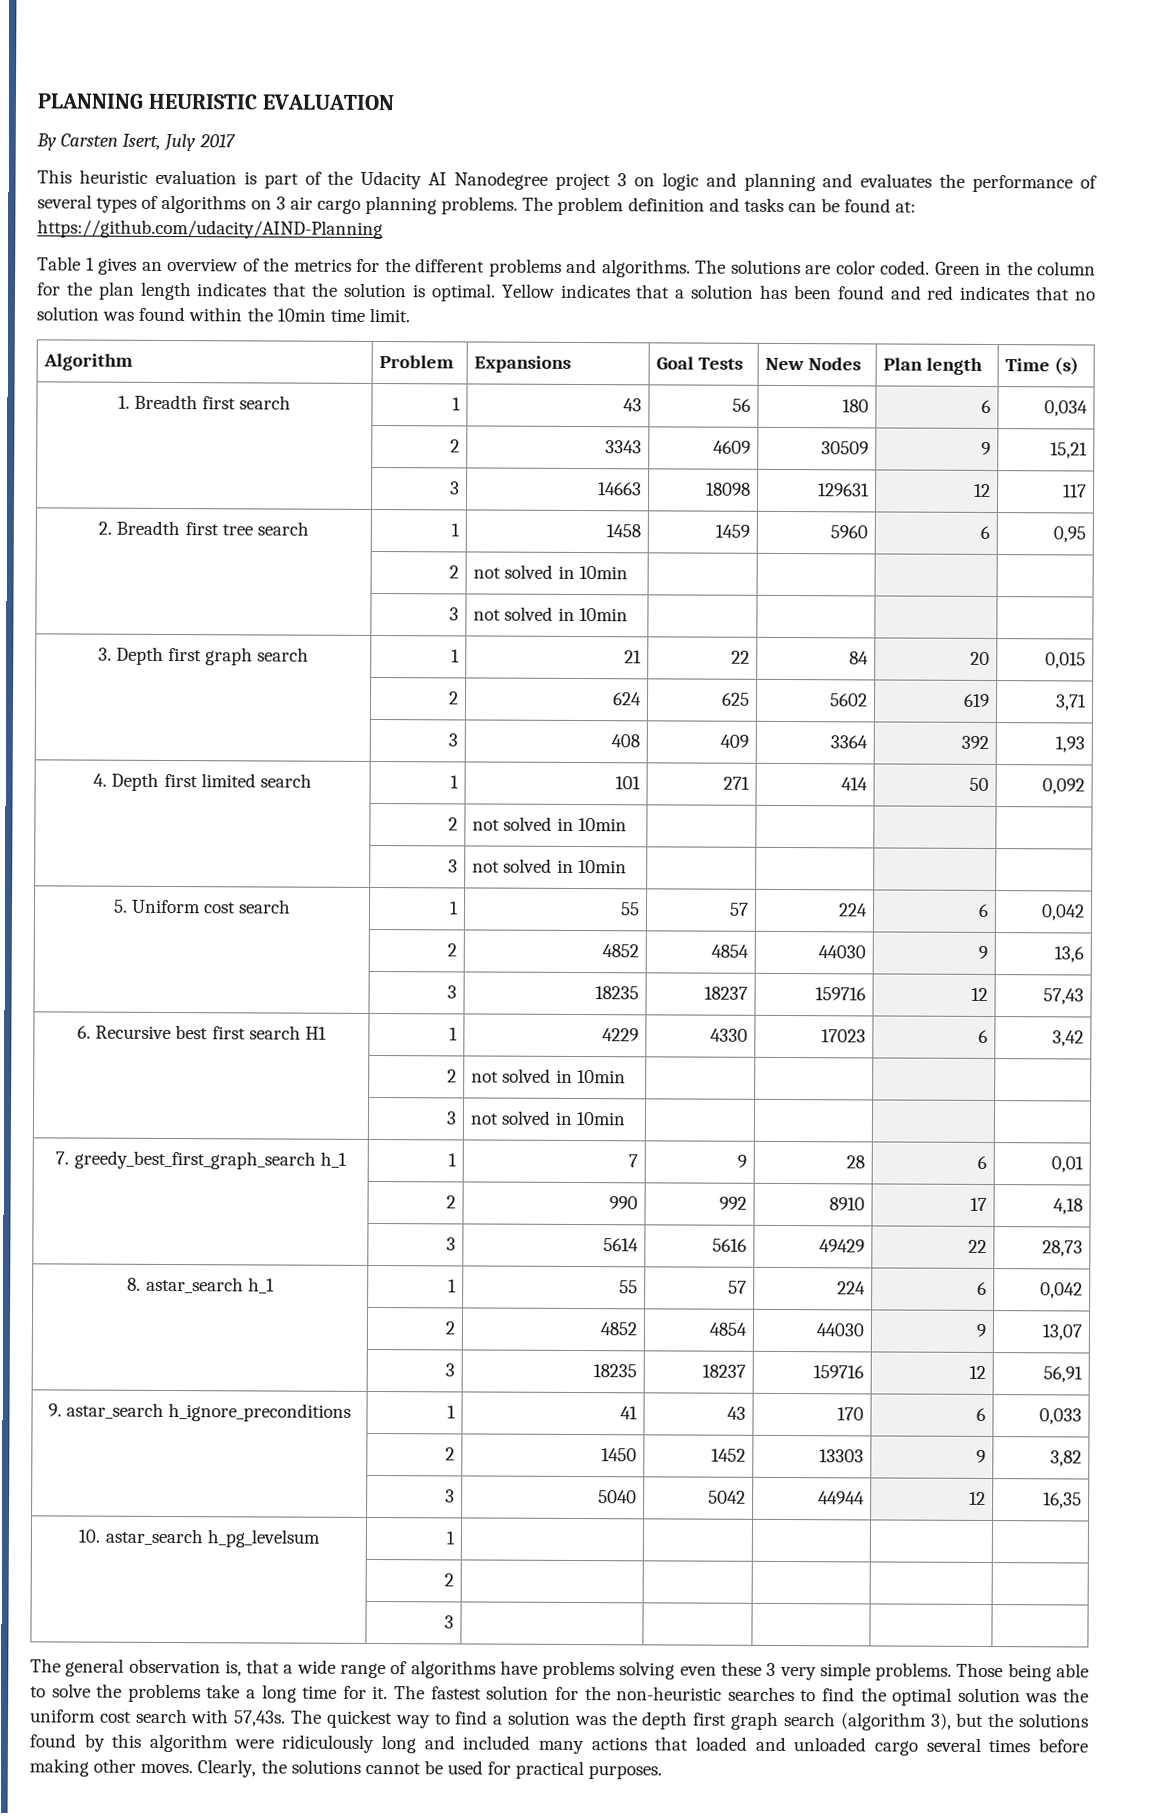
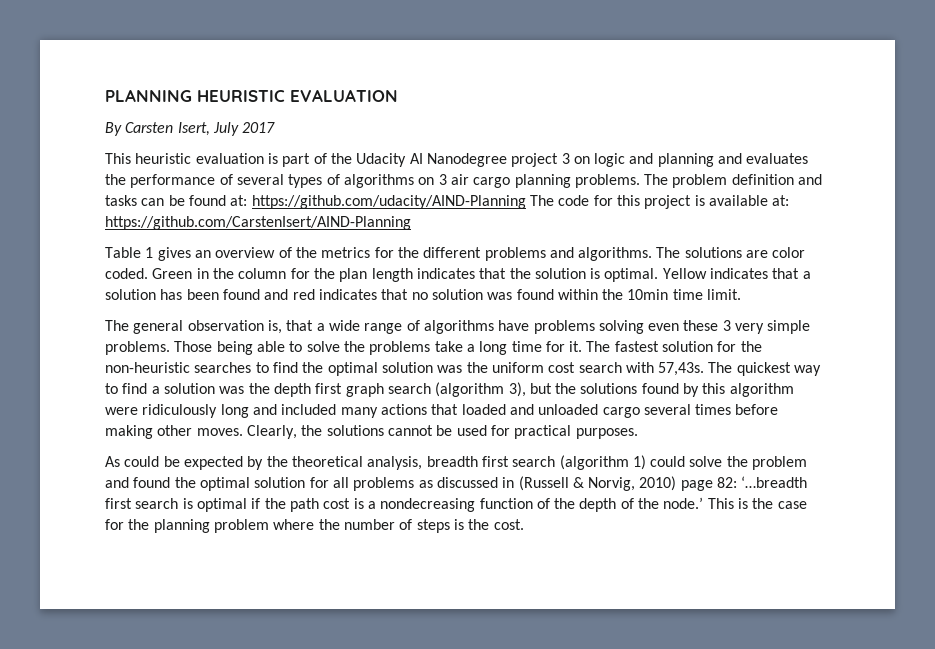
- The problem definition and tasks can be found at: https://github.com/udacity/AIND-Planning
+ The problem definition and tasks can be found at: https://github.com/udacity/AIND-Planning The code for this project is available at: https://github.com/CarstenIsert/AIND-Planning
- Algorithm | Problem | Expansions | Goal Tests | New Nodes | Plan length | Time (s)
- 1. Breadth first search | 1 | 43 | 56 | 180 | 6 | 0,034
- | 2 | 3343 | 4609 | 30509 | 9 | 15,21
- | 3 | 14663 | 18098 | 129631 | 12 | 117
- 2. Breadth first tree search | 1 | 1458 | 1459 | 5960 | 6 | 0,95
- | 2 | not solved in 10min | | | |
- | 3 | not solved in 10min | | | |
- 3. Depth first graph search | 1 | 21 | 22 | 84 | 20 | 0,015
- | 2 | 624 | 625 | 5602 | 619 | 3,71
- | 3 | 408 | 409 | 3364 | 392 | 1,93
- 4. Depth first limited search | 1 | 101 | 271 | 414 | 50 | 0,092
- | 2 | not solved in 10min | | | |
- | 3 | not solved in 10min | | | |
- 5. Uniform cost search | 1 | 55 | 57 | 224 | 6 | 0,042
- | 2 | 4852 | 4854 | 44030 | 9 | 13,6
- | 3 | 18235 | 18237 | 159716 | 12 | 57,43
- 6. Recursive best first search H1 | 1 | 4229 | 4330 | 17023 | 6 | 3,42
- | 2 | not solved in 10min | | | |
- | 3 | not solved in 10min | | | |
- 7. greedy_best_first_graph_search h_1 | 1 | 7 | 9 | 28 | 6 | 0,01
- | 2 | 990 | 992 | 8910 | 17 | 4,18
- | 3 | 5614 | 5616 | 49429 | 22 | 28,73
- 8. astar_search h_1 | 1 | 55 | 57 | 224 | 6 | 0,042
- | 2 | 4852 | 4854 | 44030 | 9 | 13,07
- | 3 | 18235 | 18237 | 159716 | 12 | 56,91
- 9. astar_search h_ignore_preconditions | 1 | 41 | 43 | 170 | 6 | 0,033
- | 2 | 1450 | 1452 | 13303 | 9 | 3,82
- | 3 | 5040 | 5042 | 44944 | 12 | 16,35
- 10. astar_search h_pg_levelsum | 1 | | | | |
- | 2 | | | | |
- | 3 | | | | |
+ As could be expected by the theoretical analysis, breadth first search (algorithm 1) could solve the problem and found the optimal solution for all problems as discussed in (Russell & Norvig, 2010) page 82: ‘…breadth first search is optimal if the path cost is a nondecreasing function of the depth of the node.’ This is the case for the planning problem where the number of steps is the cost.

